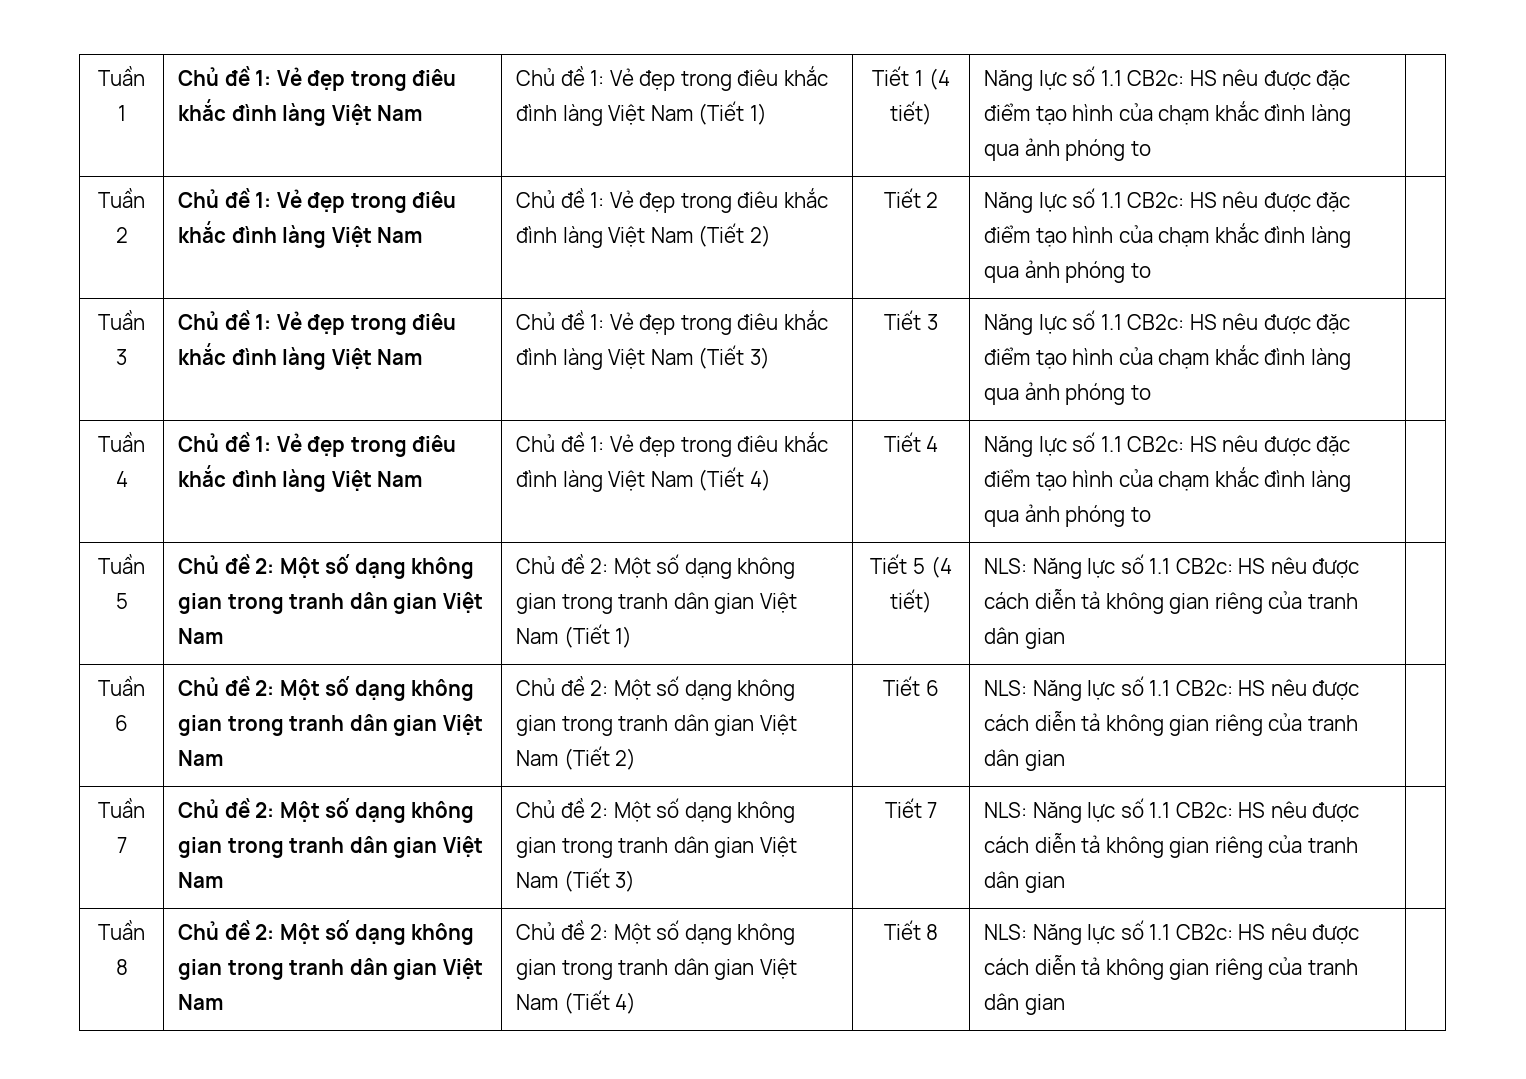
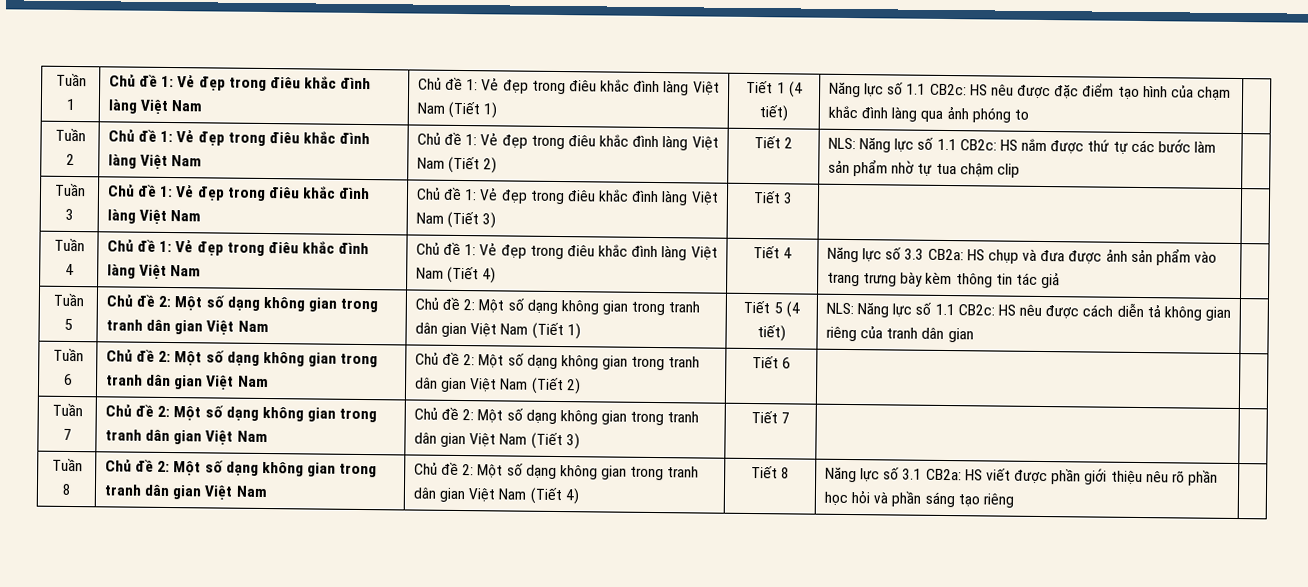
- Tiết 2 | Năng lực số 1.1 CB2c: HS nêu được đặc điểm tạo hình của chạm khắc đình làng qua ảnh phóng to
+ Tiết 2 | NLS: Năng lực số 1.1 CB2c: HS nắm được thứ tự các bước làm sản phẩm nhờ tự tua chậm clip
- Tiết 3 | Năng lực số 1.1 CB2c: HS nêu được đặc điểm tạo hình của chạm khắc đình làng qua ảnh phóng to
+ Tiết 3
- Tiết 4 | Năng lực số 1.1 CB2c: HS nêu được đặc điểm tạo hình của chạm khắc đình làng qua ảnh phóng to
+ Tiết 4 | Năng lực số 3.3 CB2a: HS chụp và đưa được ảnh sản phẩm vào trang trưng bày kèm thông tin tác giả
- Tiết 6 | NLS: Năng lực số 1.1 CB2c: HS nêu được cách diễn tả không gian riêng của tranh dân gian
+ Tiết 6
- Tiết 7 | NLS: Năng lực số 1.1 CB2c: HS nêu được cách diễn tả không gian riêng của tranh dân gian
+ Tiết 7
- Tiết 8 | NLS: Năng lực số 1.1 CB2c: HS nêu được cách diễn tả không gian riêng của tranh dân gian
+ Tiết 8 | Năng lực số 3.1 CB2a: HS viết được phần giới thiệu nêu rõ phần học hỏi và phần sáng tạo riêng

